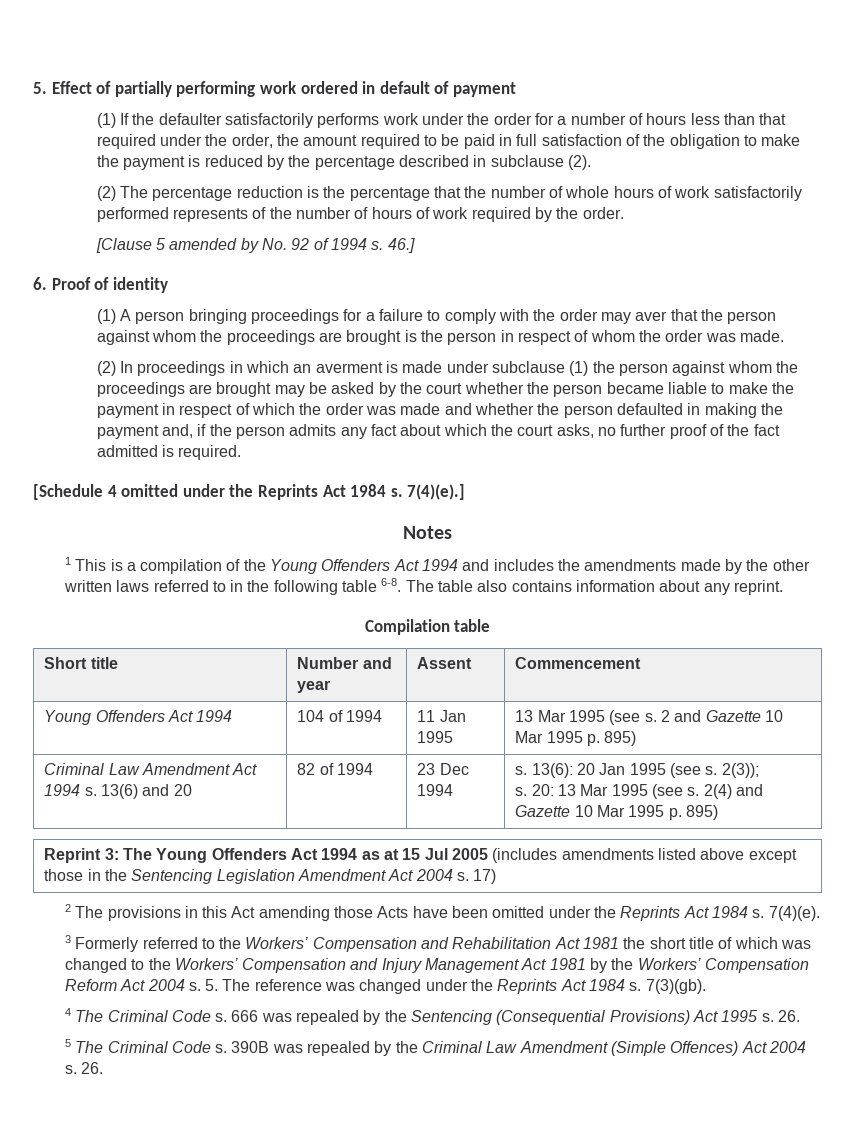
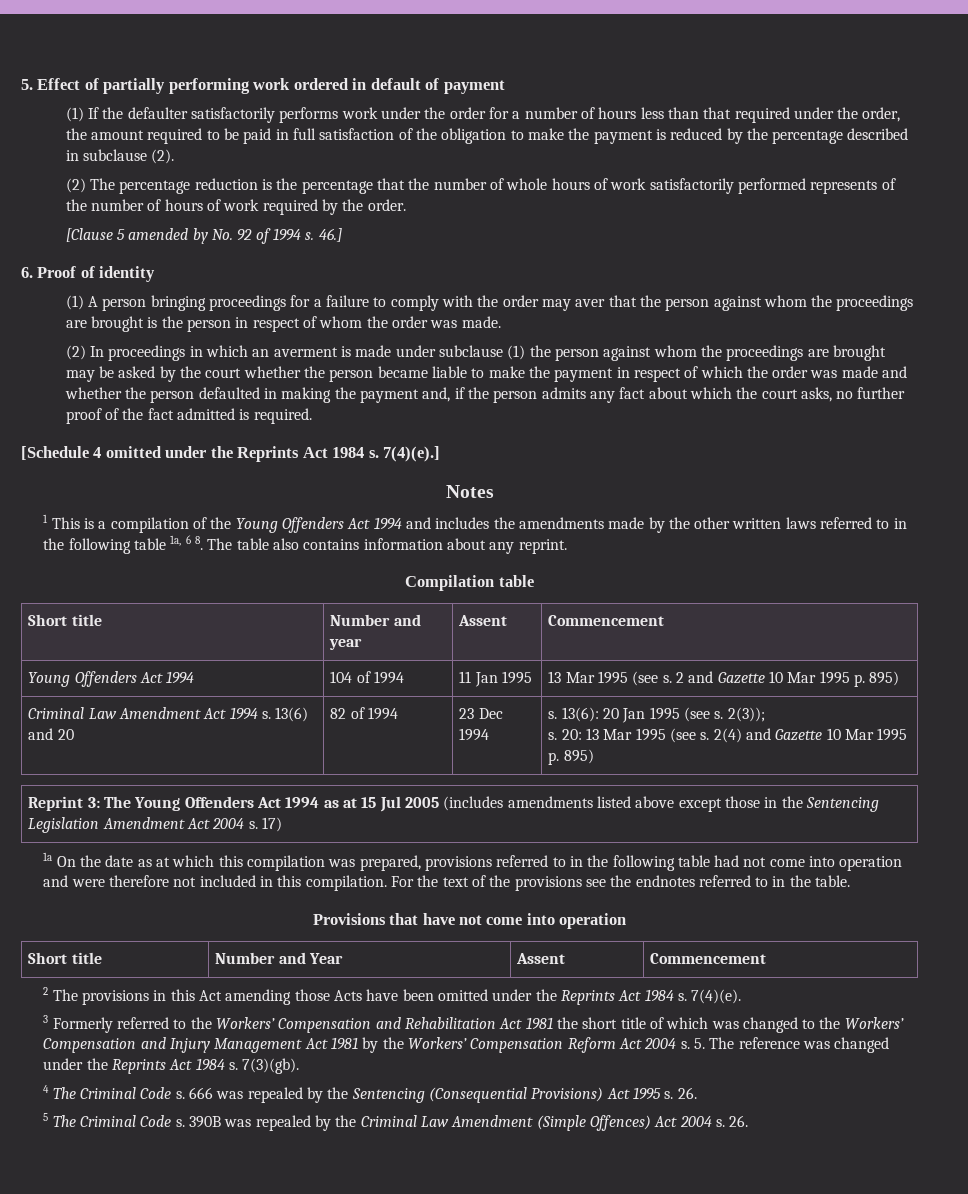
- 1 This is a compilation of the Young Offenders Act 1994 and includes the amendments made by the other written laws referred to in the following table 6-8. The table also contains information about any reprint.
+ 1 This is a compilation of the Young Offenders Act 1994 and includes the amendments made by the other written laws referred to in the following table 1a, 6 8. The table also contains information about any reprint.
+ 1a On the date as at which this compilation was prepared, provisions referred to in the following table had not come into operation and were therefore not included in this compilation. For the text of the provisions see the endnotes referred to in the table.
+ Provisions that have not come into operation
+ Short title | Number and Year | Assent | Commencement

